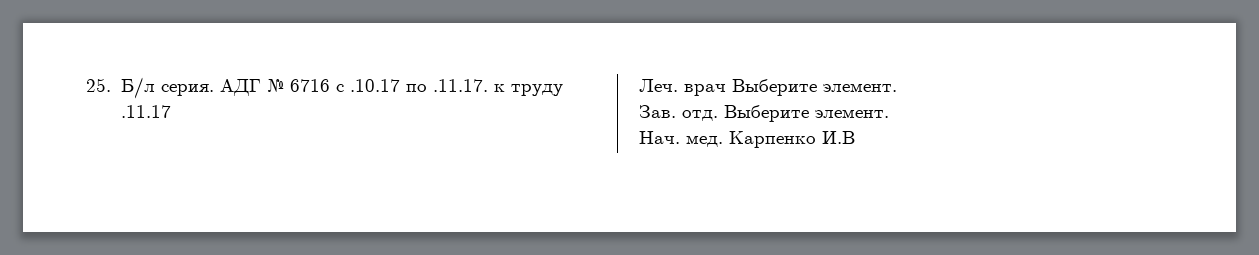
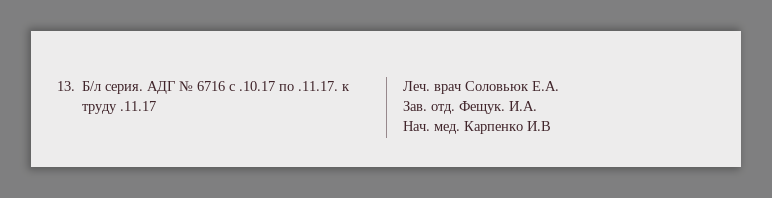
- 25. Б/л серия.
+ 13. Б/л серия.
- Леч. врач Выберите элемент.
+ Леч. врач Соловьюк Е.А.
- Зав. отд. Выберите элемент.
+ Зав. отд. Фещук. И.А.

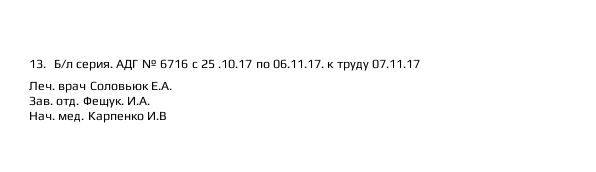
- АДГ № 6716 с .10.17 по .11.17. к труду .11.17
+ АДГ № 6716 с 25 .10.17 по 06.11.17. к труду 07.11.17

